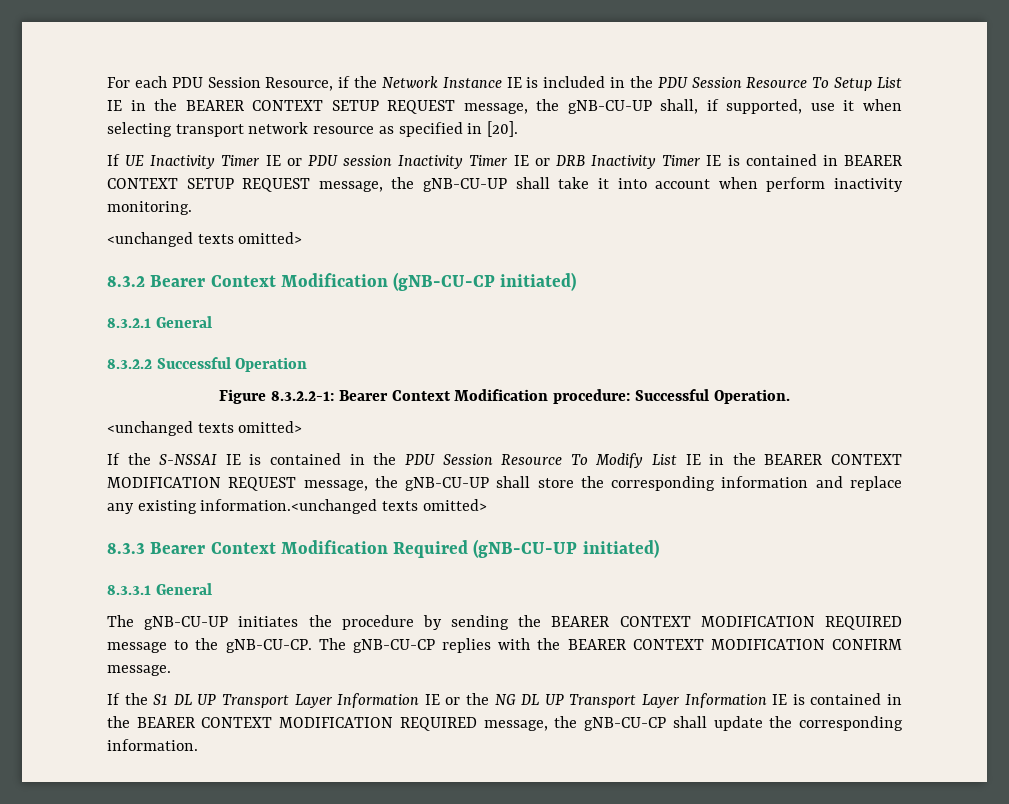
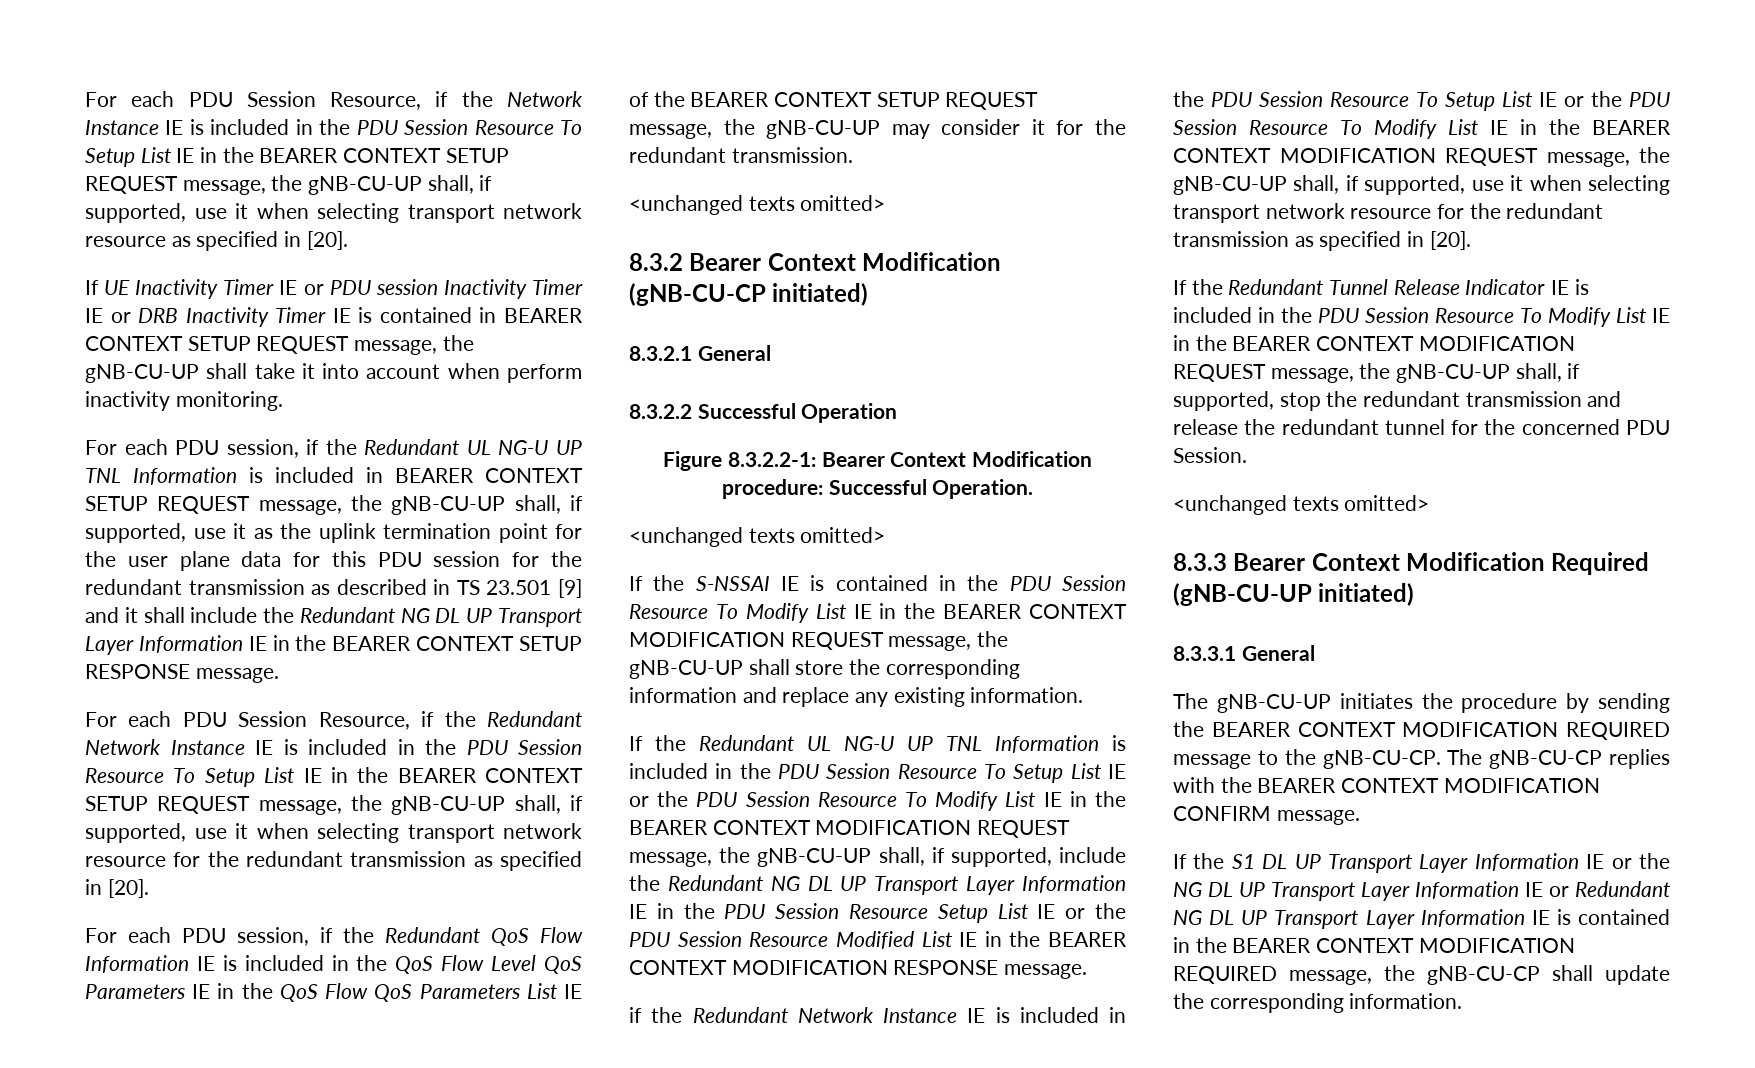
+ For each PDU session, if the Redundant UL NG-U UP TNL Information is included in BEARER CONTEXT SETUP REQUEST message, the gNB-CU-UP shall, if supported, use it as the uplink termination point for the user plane data for this PDU session for the redundant transmission as described in TS 23.501 [9] and it shall include the Redundant NG DL UP Transport Layer Information IE in the BEARER CONTEXT SETUP RESPONSE message.
+ For each PDU Session Resource, if the Redundant Network Instance IE is included in the PDU Session Resource To Setup List IE in the BEARER CONTEXT SETUP REQUEST message, the gNB-CU-UP shall, if supported, use it when selecting transport network resource for the redundant transmission as specified in [20].
+ For each PDU session, if the Redundant QoS Flow Information IE is included in the QoS Flow Level QoS Parameters IE in the QoS Flow QoS Parameters List IE of the BEARER CONTEXT SETUP REQUEST message, the gNB-CU-UP may consider it for the redundant transmission.
- If the S-NSSAI IE is contained in the PDU Session Resource To Modify List IE in the BEARER CONTEXT MODIFICATION REQUEST message, the gNB-CU-UP shall store the corresponding information and replace any existing information.<unchanged texts omitted>
+ If the S-NSSAI IE is contained in the PDU Session Resource To Modify List IE in the BEARER CONTEXT MODIFICATION REQUEST message, the gNB-CU-UP shall store the corresponding information and replace any existing information.
+ If the Redundant UL NG-U UP TNL Information is included in the PDU Session Resource To Setup List IE or the PDU Session Resource To Modify List IE in the BEARER CONTEXT MODIFICATION REQUEST message, the gNB-CU-UP shall, if supported, include the Redundant NG DL UP Transport Layer Information IE in the PDU Session Resource Setup List IE or the PDU Session Resource Modified List IE in the BEARER CONTEXT MODIFICATION RESPONSE message.
+ if the Redundant Network Instance IE is included in the PDU Session Resource To Setup List IE or the PDU Session Resource To Modify List IE in the BEARER CONTEXT MODIFICATION REQUEST message, the gNB-CU-UP shall, if supported, use it when selecting transport network resource for the redundant transmission as specified in [20].
+ If the Redundant Tunnel Release Indicator IE is included in the PDU Session Resource To Modify List IE in the BEARER CONTEXT MODIFICATION REQUEST message, the gNB-CU-UP shall, if supported, stop the redundant transmission and release the redundant tunnel for the concerned PDU Session.
+ <unchanged texts omitted>
- If the S1 DL UP Transport Layer Information IE or the NG DL UP Transport Layer Information IE is contained in the BEARER CONTEXT MODIFICATION REQUIRED message, the gNB-CU-CP shall update the corresponding information.
+ If the S1 DL UP Transport Layer Information IE or the NG DL UP Transport Layer Information IE or Redundant NG DL UP Transport Layer Information IE is contained in the BEARER CONTEXT MODIFICATION REQUIRED message, the gNB-CU-CP shall update the corresponding information.

